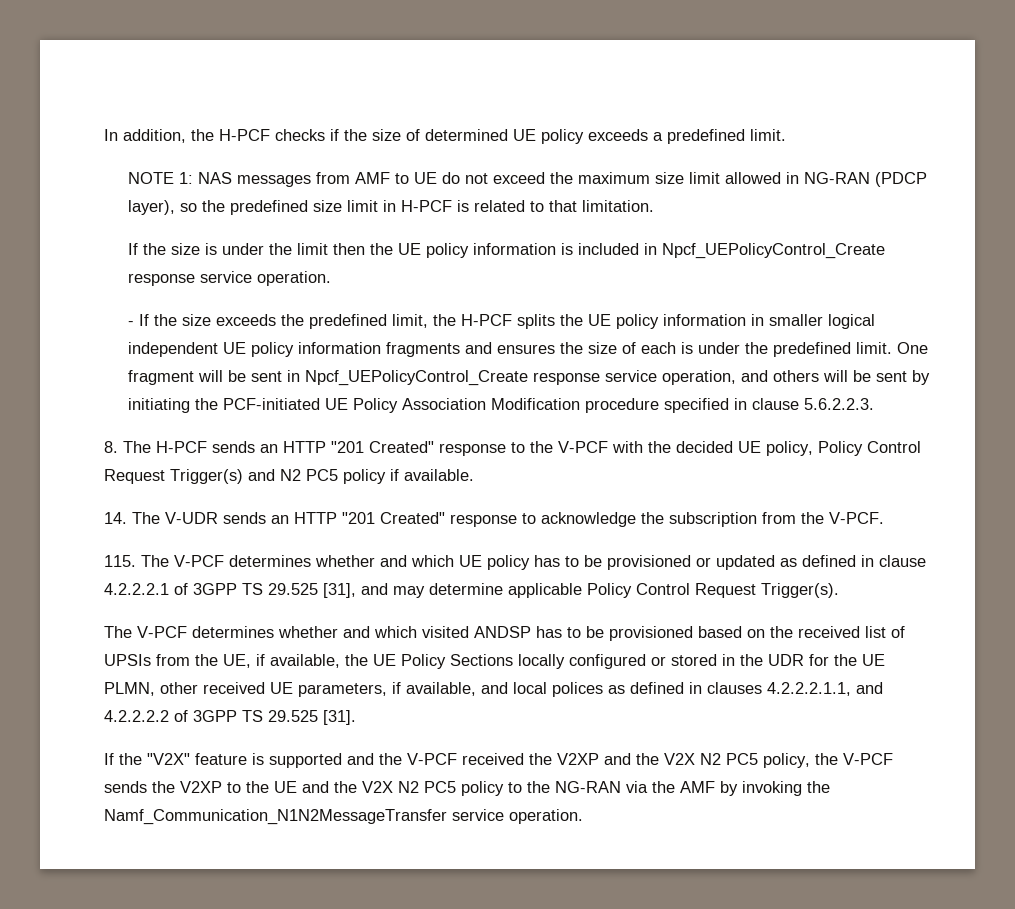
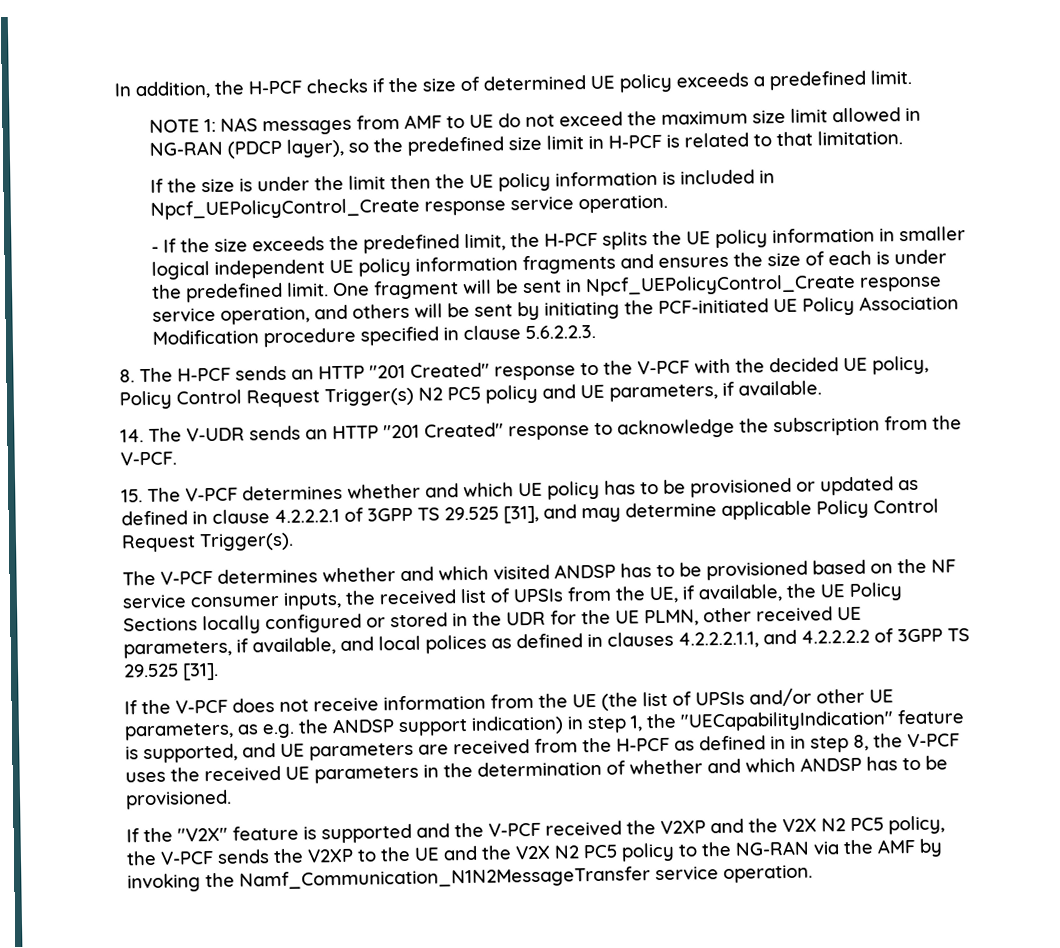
- 8. The H-PCF sends an HTTP "201 Created" response to the V-PCF with the decided UE policy, Policy Control Request Trigger(s) and N2 PC5 policy if available.
+ 8. The H-PCF sends an HTTP "201 Created" response to the V-PCF with the decided UE policy, Policy Control Request Trigger(s) N2 PC5 policy and UE parameters, if available.
- 115. The V-PCF determines whether and which UE policy has to be provisioned or updated as defined in clause 4.2.2.2.1 of 3GPP TS 29.525 [31], and may determine applicable Policy Control Request Trigger(s).
+ 15. The V-PCF determines whether and which UE policy has to be provisioned or updated as defined in clause 4.2.2.2.1 of 3GPP TS 29.525 [31], and may determine applicable Policy Control Request Trigger(s).
- The V-PCF determines whether and which visited ANDSP has to be provisioned based on the received list of UPSIs from the UE, if available, the UE Policy Sections locally configured or stored in the UDR for the UE PLMN, other received UE parameters, if available, and local polices as defined in clauses 4.2.2.2.1.1, and 4.2.2.2.2 of 3GPP TS 29.525 [31].
+ The V-PCF determines whether and which visited ANDSP has to be provisioned based on the NF service consumer inputs, the received list of UPSIs from the UE, if available, the UE Policy Sections locally configured or stored in the UDR for the UE PLMN, other received UE parameters, if available, and local polices as defined in clauses 4.2.2.2.1.1, and 4.2.2.2.2 of 3GPP TS 29.525 [31].
+ If the V-PCF does not receive information from the UE (the list of UPSIs and/or other UE parameters, as e.g. the ANDSP support indication) in step 1, the "UECapabilityIndication" feature is supported, and UE parameters are received from the H-PCF as defined in in step 8, the V-PCF uses the received UE parameters in the determination of whether and which ANDSP has to be provisioned.

